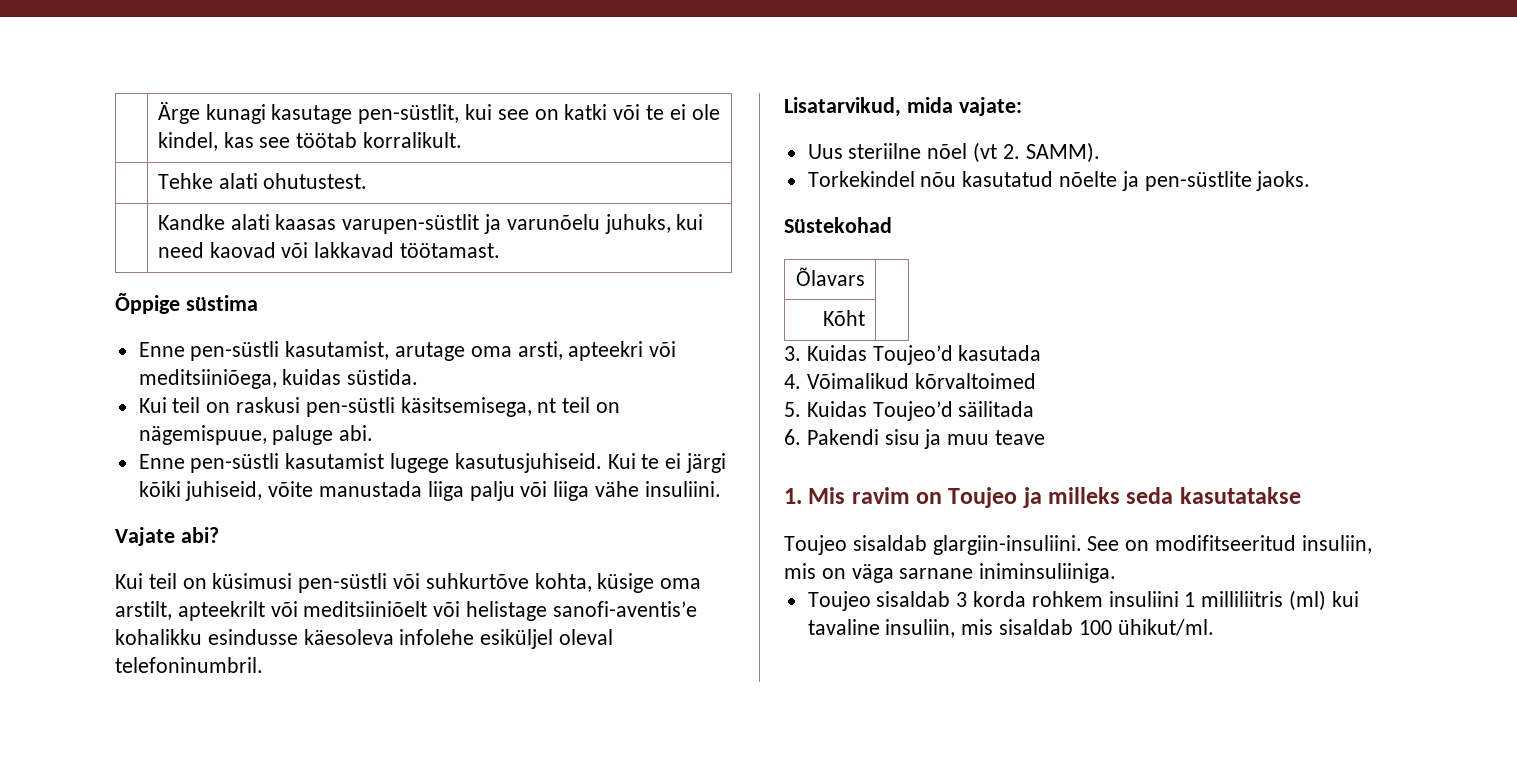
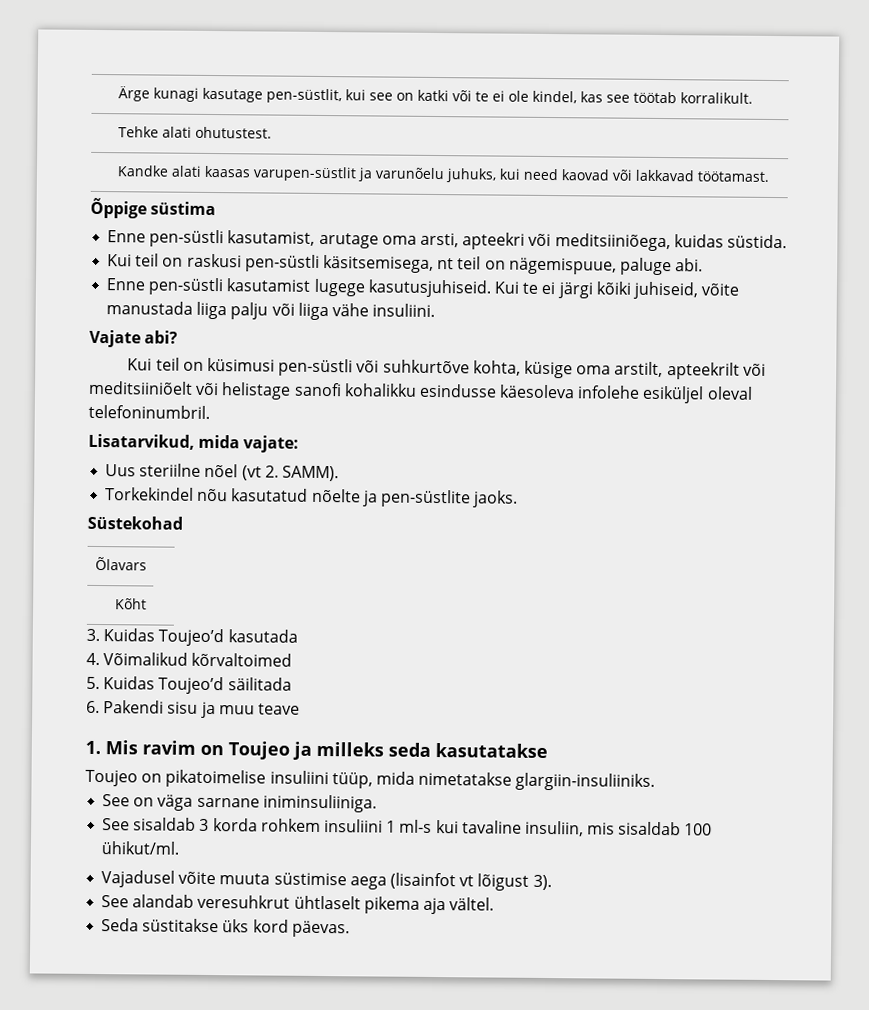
- Kui teil on küsimusi pen-süstli või suhkurtõve kohta, küsige oma arstilt, apteekrilt või meditsiiniõelt või helistage sanofi-aventis’e kohalikku esindusse käesoleva infolehe esiküljel oleval telefoninumbril.
+ Kui teil on küsimusi pen-süstli või suhkurtõve kohta, küsige oma arstilt, apteekrilt või meditsiiniõelt või helistage sanofi kohalikku esindusse käesoleva infolehe esiküljel oleval telefoninumbril.
- Toujeo sisaldab glargiin-insuliini. See on modifitseeritud insuliin, mis on väga sarnane iniminsuliiniga.
+ Toujeo on pikatoimelise insuliini tüüp, mida nimetatakse glargiin-insuliiniks.
+ See on väga sarnane iniminsuliiniga.
- Toujeo sisaldab 3 korda rohkem insuliini 1 milliliitris (ml) kui tavaline insuliin, mis sisaldab 100 ühikut/ml.
+ See sisaldab 3 korda rohkem insuliini 1 ml-s kui tavaline insuliin, mis sisaldab 100 ühikut/ml.
+ Vajadusel võite muuta süstimise aega (lisainfot vt lõigust 3).
+ See alandab veresuhkrut ühtlaselt pikema aja vältel.
+ Seda süstitakse üks kord päevas.

